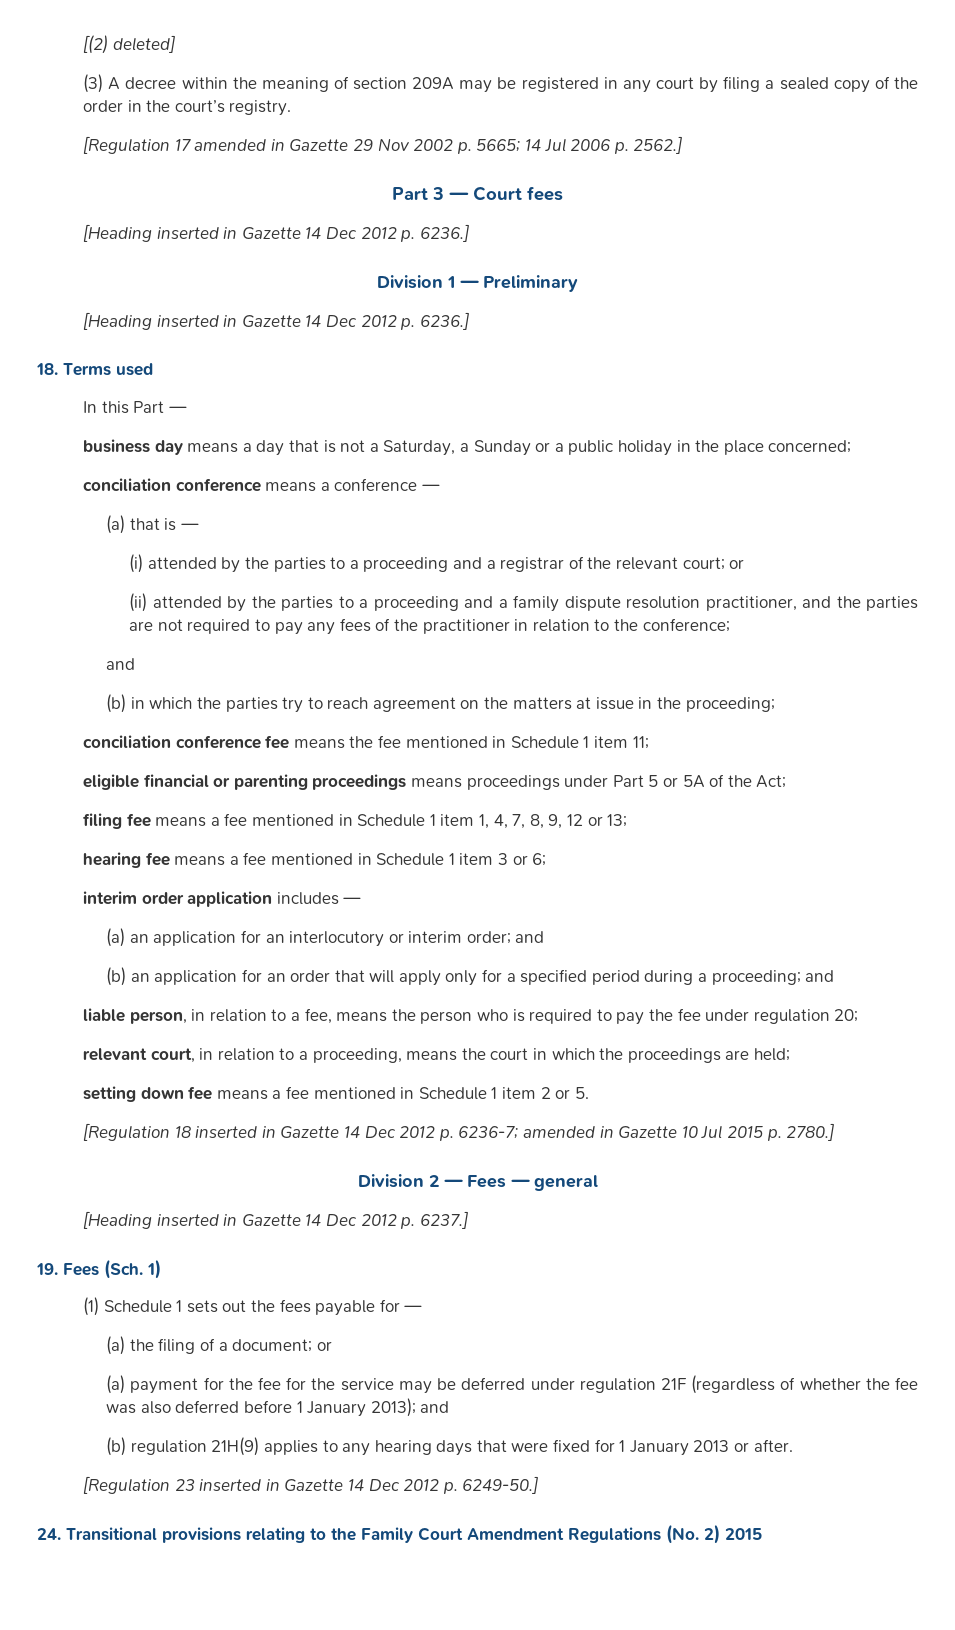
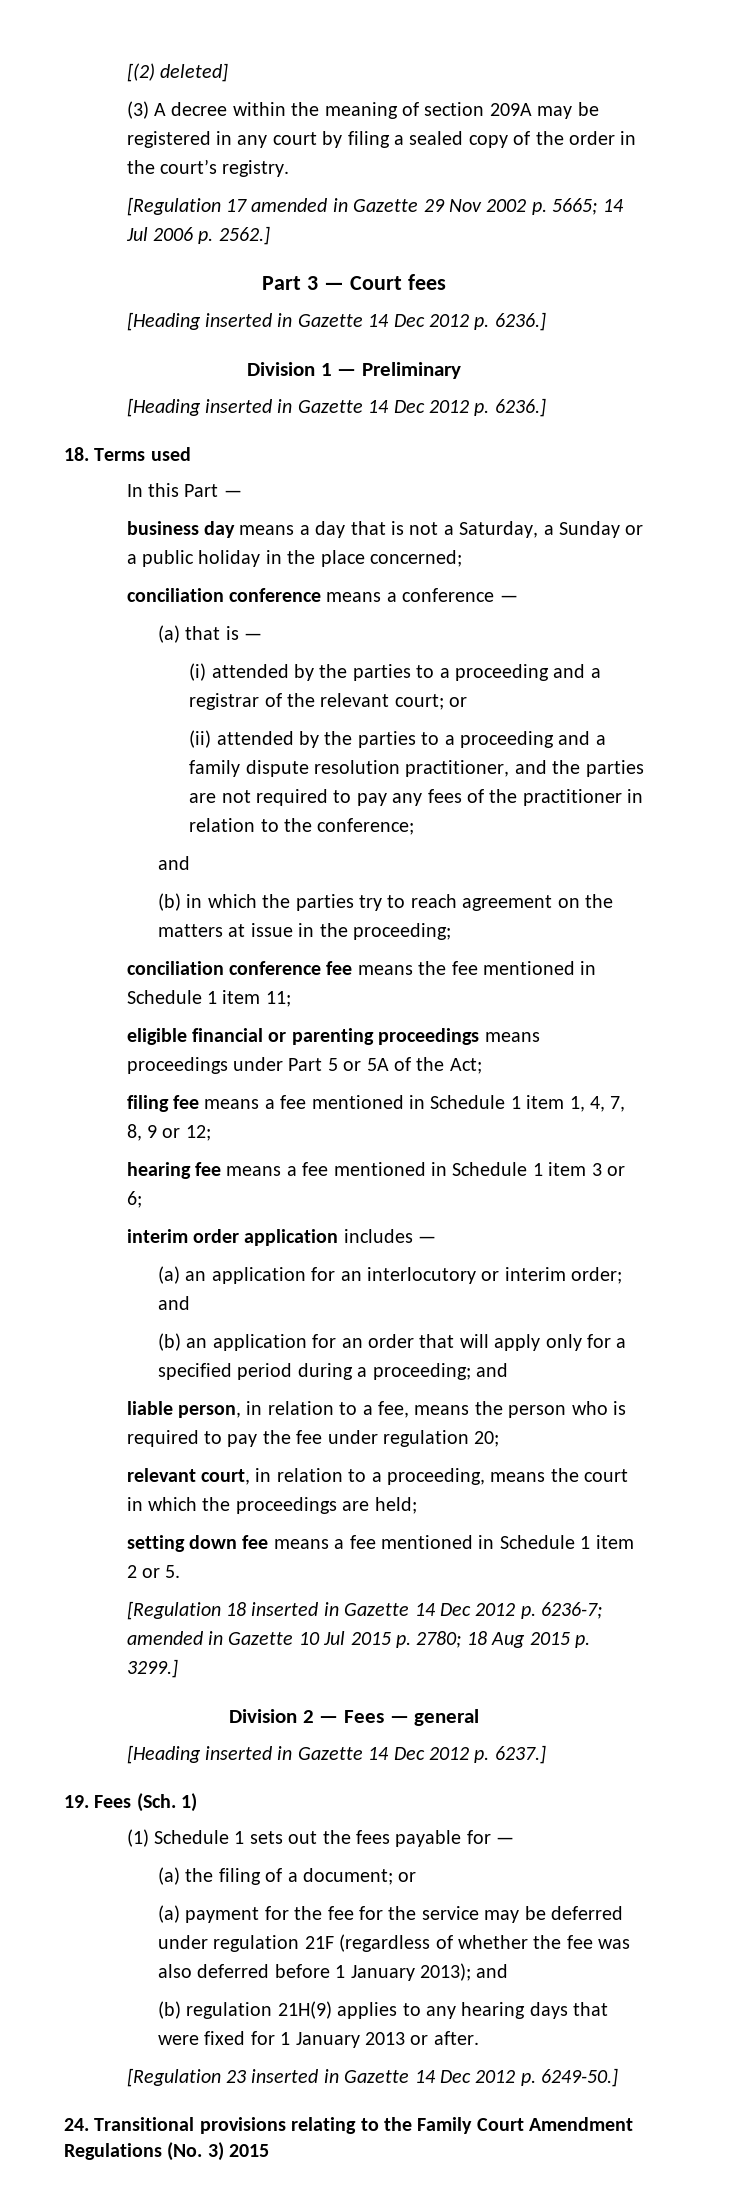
- filing fee means a fee mentioned in Schedule 1 item 1, 4, 7, 8, 9, 12 or 13;
+ filing fee means a fee mentioned in Schedule 1 item 1, 4, 7, 8, 9 or 12;
- [Regulation 18 inserted in Gazette 14 Dec 2012 p. 6236-7; amended in Gazette 10 Jul 2015 p. 2780.]
+ [Regulation 18 inserted in Gazette 14 Dec 2012 p. 6236-7; amended in Gazette 10 Jul 2015 p. 2780; 18 Aug 2015 p. 3299.]
- 24. Transitional provisions relating to the Family Court Amendment Regulations (No. 2) 2015
+ 24. Transitional provisions relating to the Family Court Amendment Regulations (No. 3) 2015

